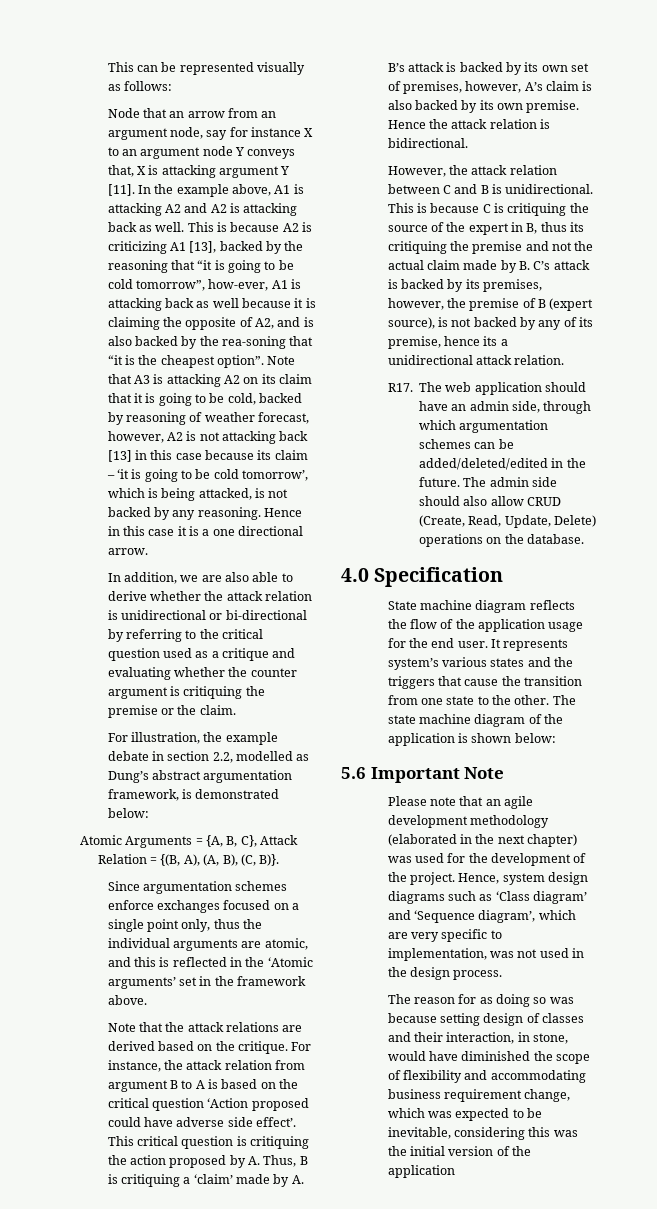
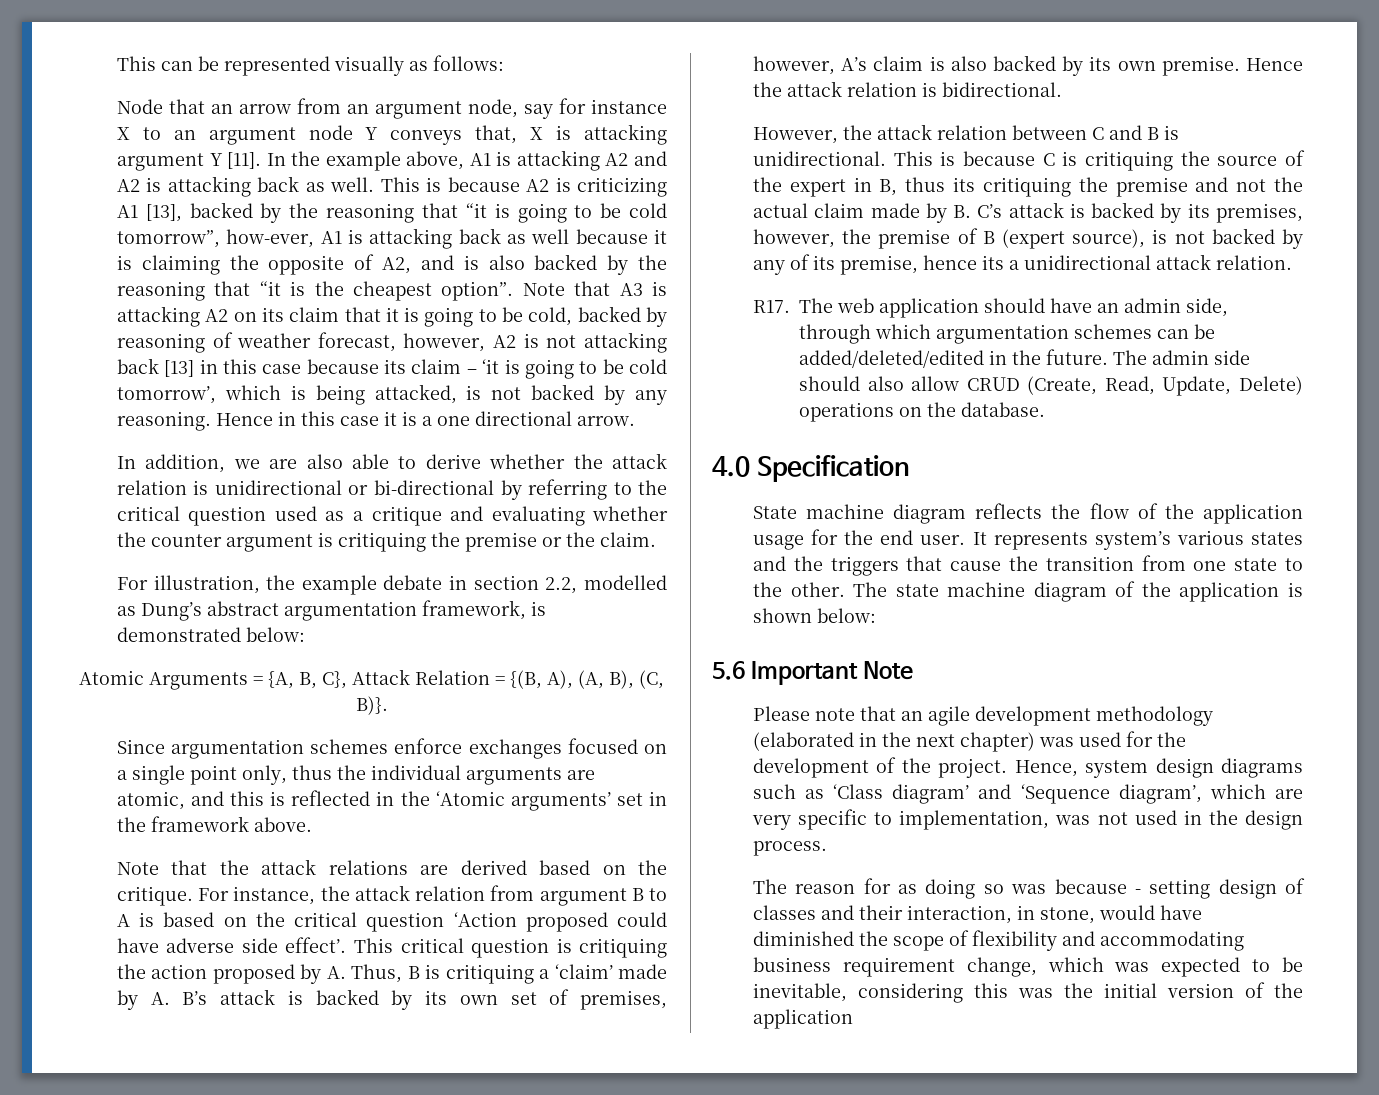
- This is because A2 is criticizing A1 [13], backed by the reasoning that “it is going to be cold tomorrow”, how-ever, A1 is attacking back as well because it is claiming the opposite of A2, and is also backed by the rea-soning that “it is the cheapest option”.
+ This is because A2 is criticizing A1 [13], backed by the reasoning that “it is going to be cold tomorrow”, how-ever, A1 is attacking back as well because it is claiming the opposite of A2, and is also backed by the reasoning that “it is the cheapest option”.
- The reason for as doing so was because setting design of classes and their interaction, in stone, would have diminished the scope of flexibility and accommodating business requirement change, which was expected to be inevitable, considering this was the initial version of the application
+ The reason for as doing so was because - setting design of classes and their interaction, in stone, would have diminished the scope of flexibility and accommodating business requirement change, which was expected to be inevitable, considering this was the initial version of the application

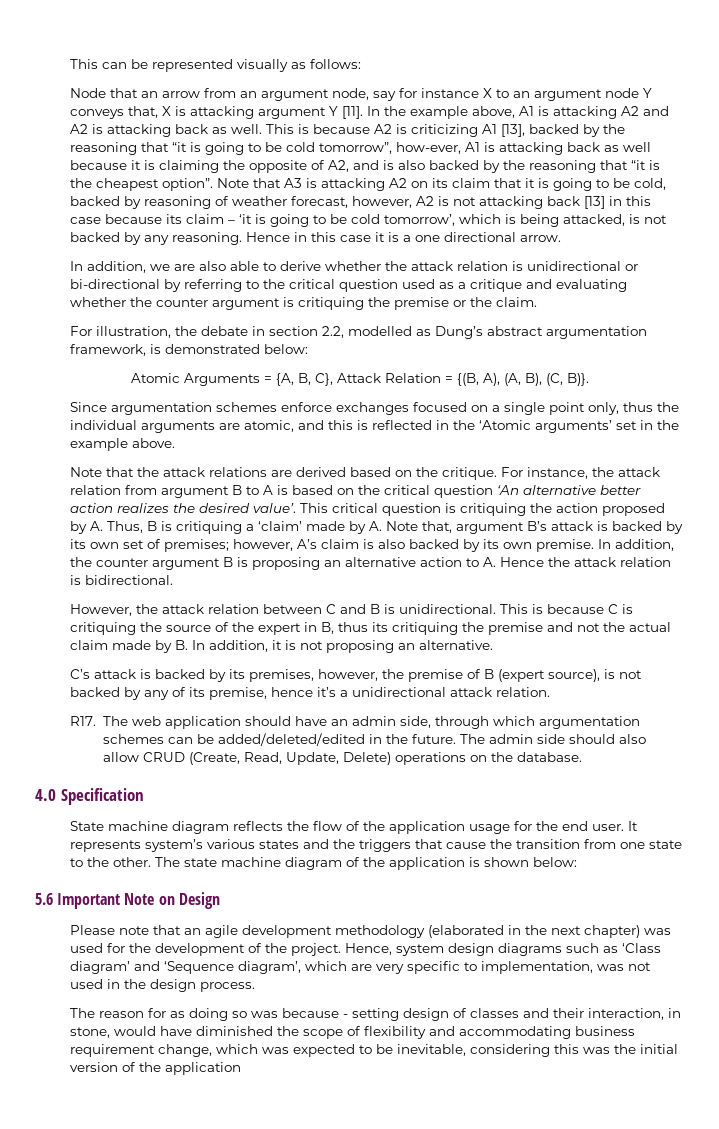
- For illustration, the example debate in section 2.2, modelled as Dung’s abstract argumentation framework, is demonstrated below:
+ For illustration, the debate in section 2.2, modelled as Dung’s abstract argumentation framework, is demonstrated below:
- Since argumentation schemes enforce exchanges focused on a single point only, thus the individual arguments are atomic, and this is reflected in the ‘Atomic arguments’ set in the framework above.
+ Since argumentation schemes enforce exchanges focused on a single point only, thus the individual arguments are atomic, and this is reflected in the ‘Atomic arguments’ set in the example above.
- For instance, the attack relation from argument B to A is based on the critical question ‘Action proposed could have adverse side effect’.
+ For instance, the attack relation from argument B to A is based on the critical question ‘An alternative better action realizes the desired value’.
- This critical question is critiquing the action proposed by A. Thus, B is critiquing a ‘claim’ made by A. B’s attack is backed by its own set of premises, however, A’s claim is also backed by its own premise.
+ This critical question is critiquing the action proposed by A. Thus, B is critiquing a ‘claim’ made by A. Note that, argument B’s attack is backed by its own set of premises; however, A’s claim is also backed by its own premise.
- Hence the attack relation is bidirectional.
+ In addition, the counter argument B is proposing an alternative action to A. Hence the attack relation is bidirectional.
- This is because C is critiquing the source of the expert in B, thus its critiquing the premise and not the actual claim made by B. C’s attack is backed by its premises, however, the premise of B (expert source), is not backed by any of its premise, hence its a unidirectional attack relation.
+ This is because C is critiquing the source of the expert in B, thus its critiquing the premise and not the actual claim made by B. In addition, it is not proposing an alternative.
+ C’s attack is backed by its premises, however, the premise of B (expert source), is not backed by any of its premise, hence it’s a unidirectional attack relation.
- 5.6 Important Note
+ 5.6 Important Note on Design

